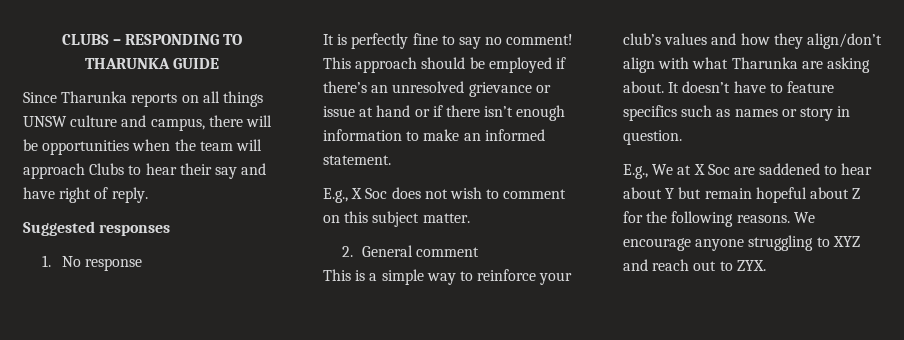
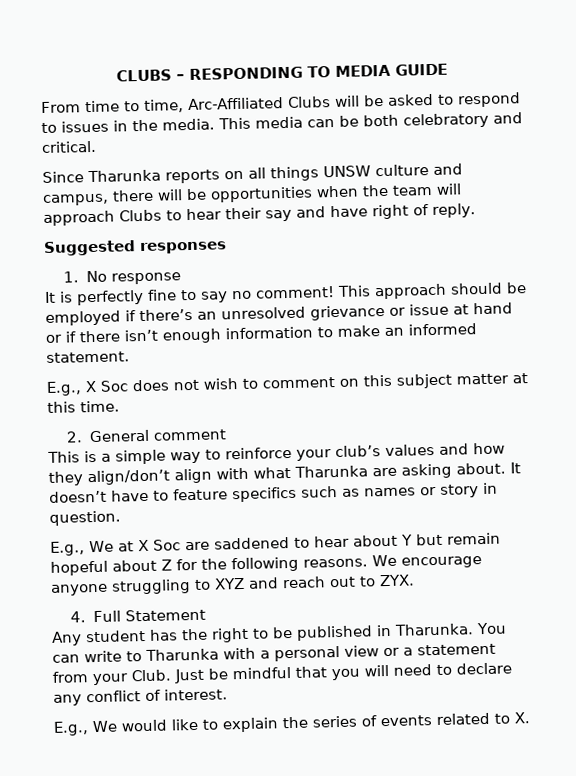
- CLUBS – RESPONDING TO THARUNKA GUIDE
+ CLUBS – RESPONDING TO MEDIA GUIDE
+ From time to time, Arc-Affiliated Clubs will be asked to respond to issues in the media. This media can be both celebratory and critical.
- E.g., X Soc does not wish to comment on this subject matter.
+ E.g., X Soc does not wish to comment on this subject matter at this time.
+ 4. Full Statement
+ Any student has the right to be published in Tharunka. You can write to Tharunka with a personal view or a statement from your Club. Just be mindful that you will need to declare any conflict of interest.
+ E.g., We would like to explain the series of events related to X.

